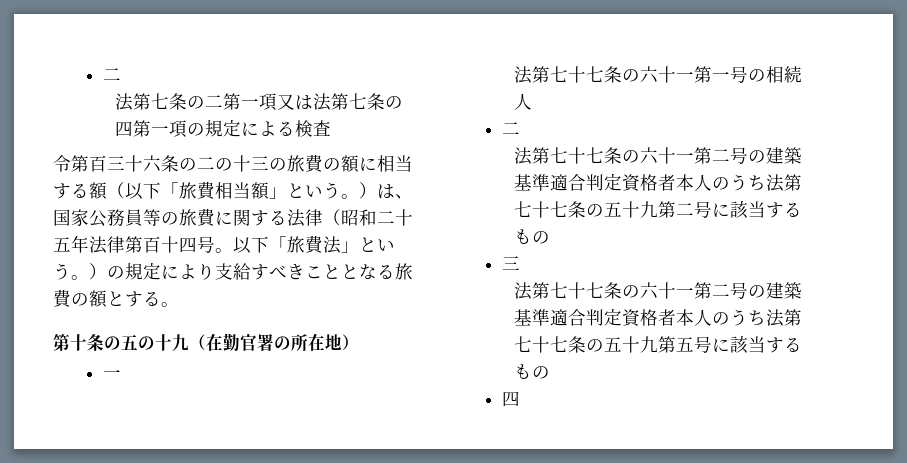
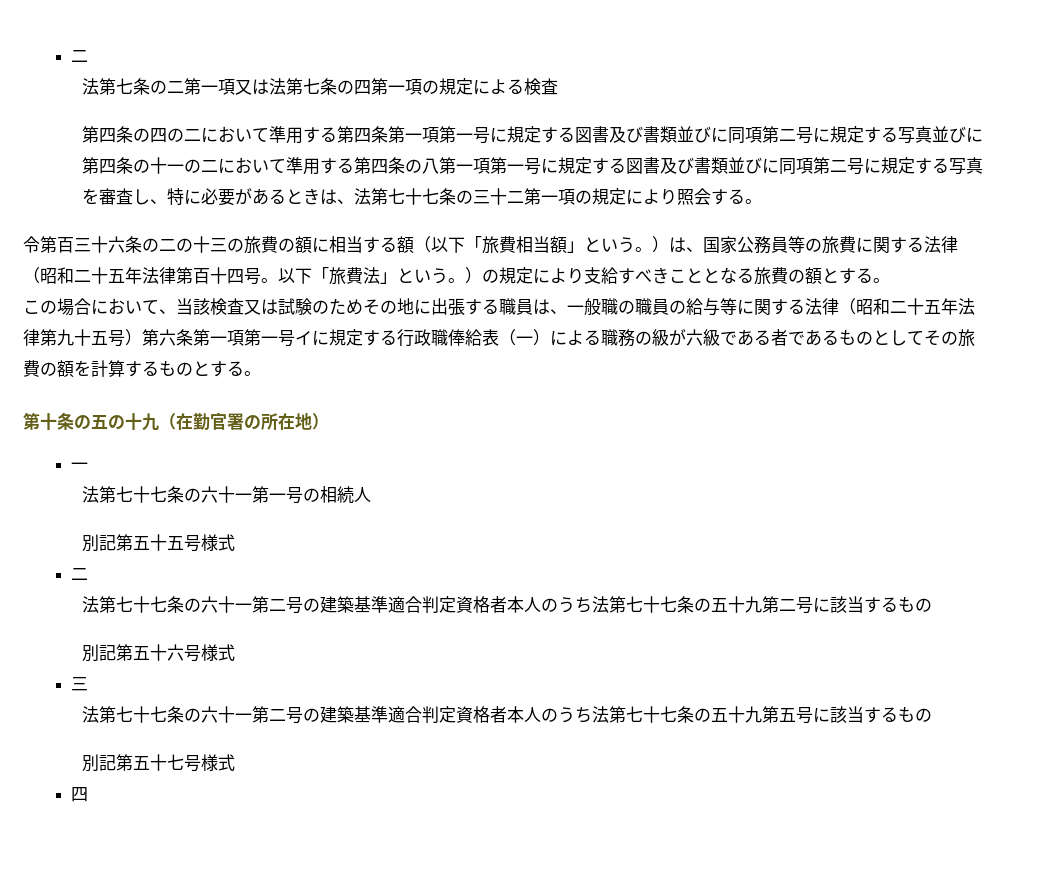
+ 第四条の四の二において準用する第四条第一項第一号に規定する図書及び書類並びに同項第二号に規定する写真並びに第四条の十一の二において準用する第四条の八第一項第一号に規定する図書及び書類並びに同項第二号に規定する写真を審査し、特に必要があるときは、法第七十七条の三十二第一項の規定により照会する。
+ この場合において、当該検査又は試験のためその地に出張する職員は、一般職の職員の給与等に関する法律（昭和二十五年法律第九十五号）第六条第一項第一号イに規定する行政職俸給表（一）による職務の級が六級である者であるものとしてその旅費の額を計算するものとする。
+ 別記第五十五号様式
+ 別記第五十六号様式
+ 別記第五十七号様式

